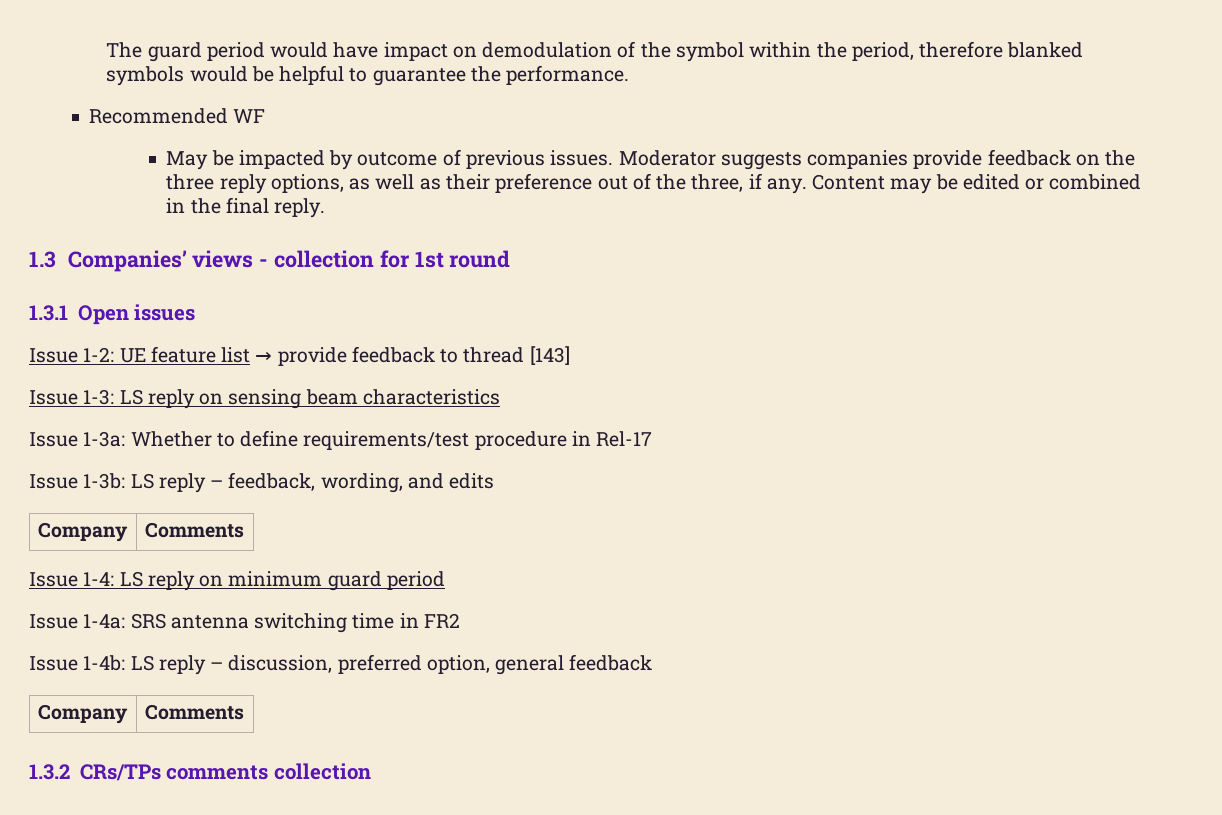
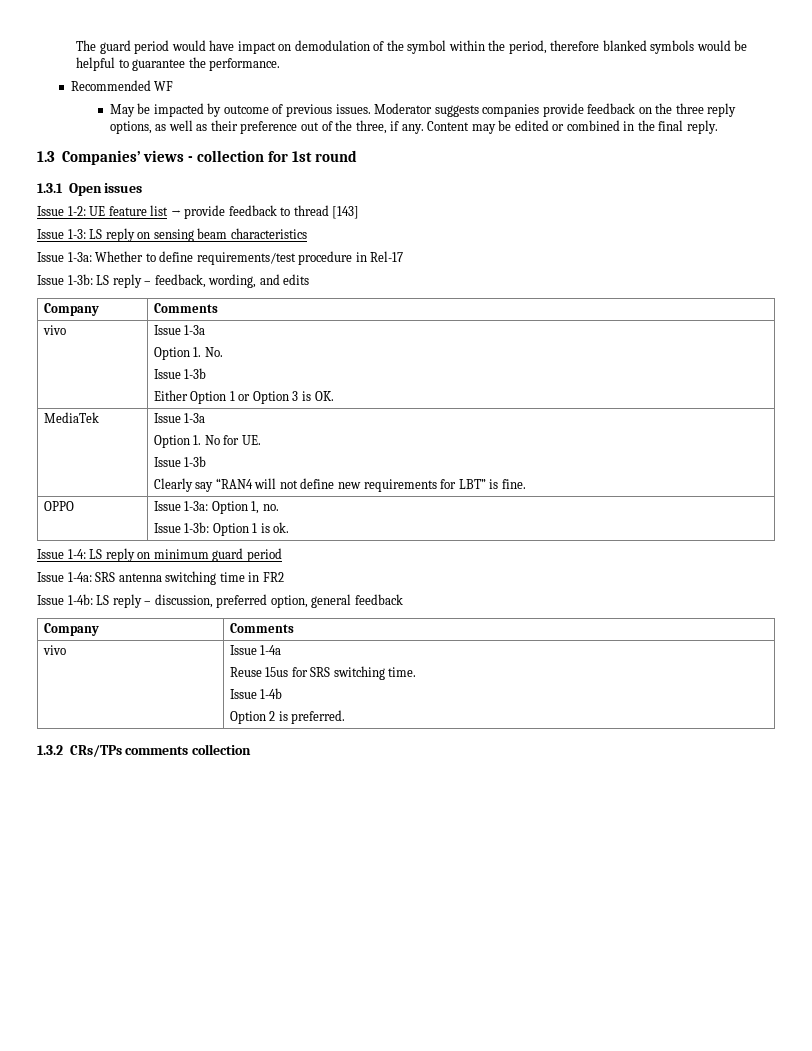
+ vivo | Issue 1-3a
+ Option 1. No.
+ Issue 1-3b
+ Either Option 1 or Option 3 is OK.
+ MediaTek | Issue 1-3a
+ Option 1. No for UE.
+ Issue 1-3b
+ Clearly say “RAN4 will not define new requirements for LBT” is fine.
+ OPPO | Issue 1-3a: Option 1, no.
+ Issue 1-3b: Option 1 is ok.
+ vivo | Issue 1-4a
+ Reuse 15us for SRS switching time.
+ Issue 1-4b
+ Option 2 is preferred.

